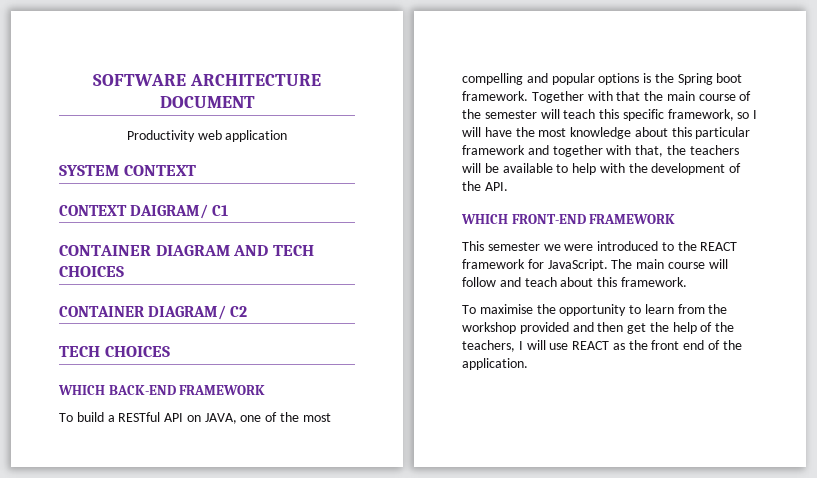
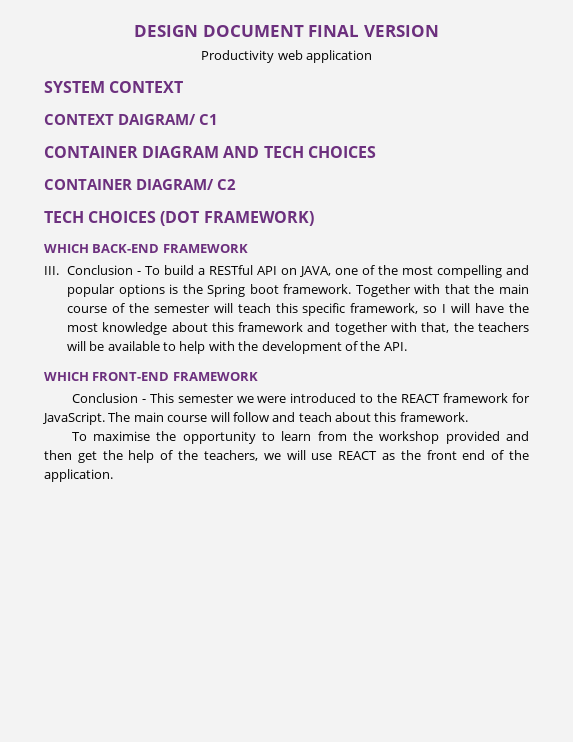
- SOFTWARE ARCHITECTURE DOCUMENT
+ DESIGN DOCUMENT FINAL VERSION
  CONTAINER DIAGRAM/ C2
- TECH CHOICES
+ TECH CHOICES (DOT FRAMEWORK)
- To build a RESTful API on JAVA, one of the most compelling and popular options is the Spring boot framework.
+ III. Conclusion - To build a RESTful API on JAVA, one of the most compelling and popular options is the Spring boot framework.
- Together with that the main course of the semester will teach this specific framework, so I will have the most knowledge about this particular framework and together with that, the teachers will be available to help with the development of the API.
+ Together with that the main course of the semester will teach this specific framework, so I will have the most knowledge about this framework and together with that, the teachers will be available to help with the development of the API.
- This semester we were introduced to the REACT framework for JavaScript.
+ Conclusion - This semester we were introduced to the REACT framework for JavaScript.
- To maximise the opportunity to learn from the workshop provided and then get the help of the teachers, I will use REACT as the front end of the application.
+ To maximise the opportunity to learn from the workshop provided and then get the help of the teachers, we will use REACT as the front end of the application.

